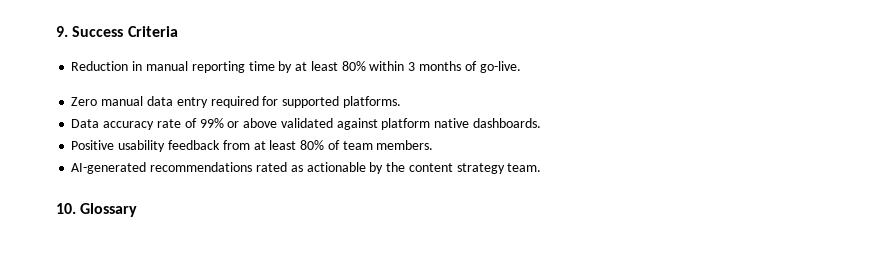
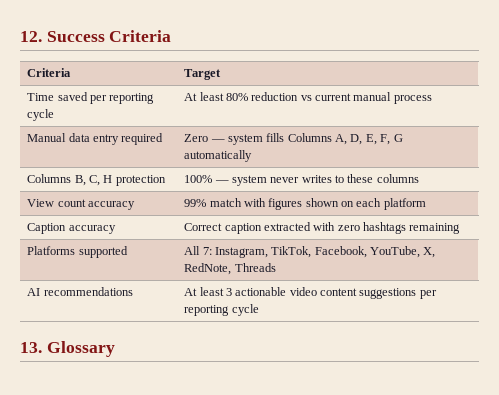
- 9. Success Criteria
+ 12. Success Criteria
- Reduction in manual reporting time by at least 80% within 3 months of go-live.
- Zero manual data entry required for supported platforms.
- Data accuracy rate of 99% or above validated against platform native dashboards.
- Positive usability feedback from at least 80% of team members.
- AI-generated recommendations rated as actionable by the content strategy team.
- 10. Glossary
+ Criteria | Target
+ Time saved per reporting cycle | At least 80% reduction vs current manual process
+ Manual data entry required | Zero — system fills Columns A, D, E, F, G automatically
+ Columns B, C, H protection | 100% — system never writes to these columns
+ View count accuracy | 99% match with figures shown on each platform
+ Caption accuracy | Correct caption extracted with zero hashtags remaining
+ Platforms supported | All 7: Instagram, TikTok, Facebook, YouTube, X, RedNote, Threads
+ AI recommendations | At least 3 actionable video content suggestions per reporting cycle
+ 13. Glossary

